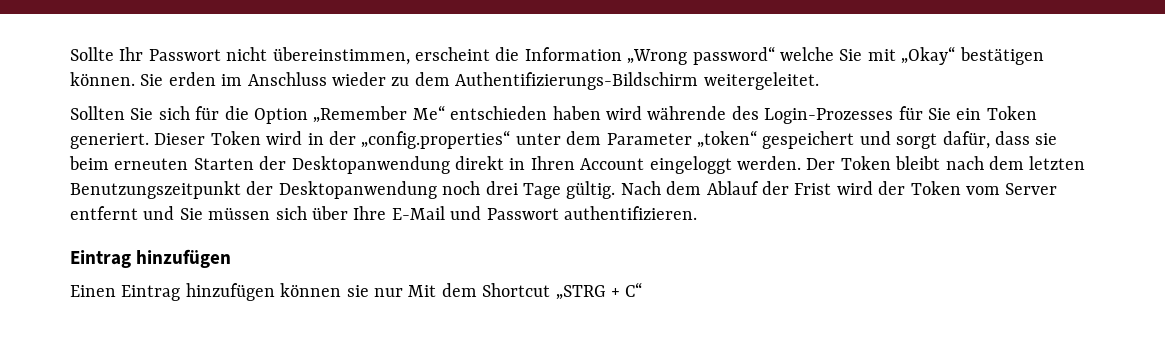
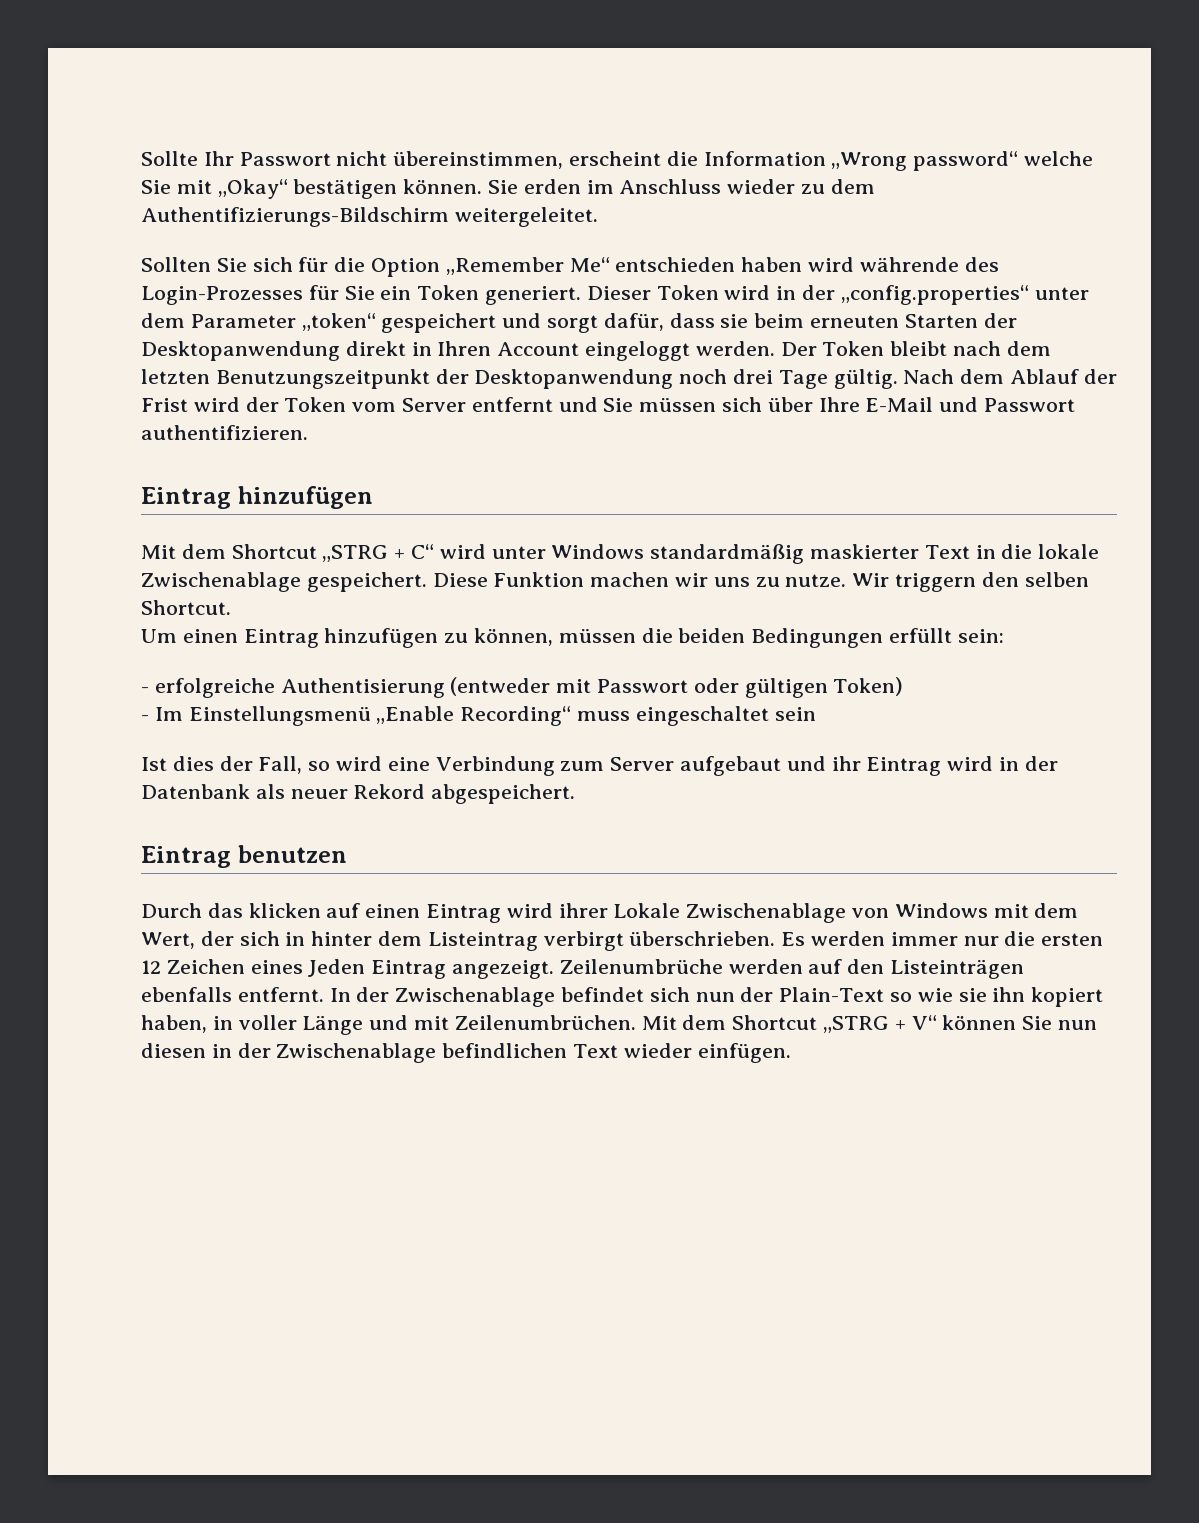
- Einen Eintrag hinzufügen können sie nur Mit dem Shortcut „STRG + C“
+ Mit dem Shortcut „STRG + C“ wird unter Windows standardmäßig maskierter Text in die lokale Zwischenablage gespeichert. Diese Funktion machen wir uns zu nutze. Wir triggern den selben Shortcut.
+ Um einen Eintrag hinzufügen zu können, müssen die beiden Bedingungen erfüllt sein:
+ - erfolgreiche Authentisierung (entweder mit Passwort oder gültigen Token)
+ - Im Einstellungsmenü „Enable Recording“ muss eingeschaltet sein
+ Ist dies der Fall, so wird eine Verbindung zum Server aufgebaut und ihr Eintrag wird in der Datenbank als neuer Rekord abgespeichert.
+ Eintrag benutzen
+ Durch das klicken auf einen Eintrag wird ihrer Lokale Zwischenablage von Windows mit dem Wert, der sich in hinter dem Listeintrag verbirgt überschrieben. Es werden immer nur die ersten 12 Zeichen eines Jeden Eintrag angezeigt. Zeilenumbrüche werden auf den Listeinträgen ebenfalls entfernt. In der Zwischenablage befindet sich nun der Plain-Text so wie sie ihn kopiert haben, in voller Länge und mit Zeilenumbrüchen. Mit dem Shortcut „STRG + V“ können Sie nun diesen in der Zwischenablage befindlichen Text wieder einfügen.

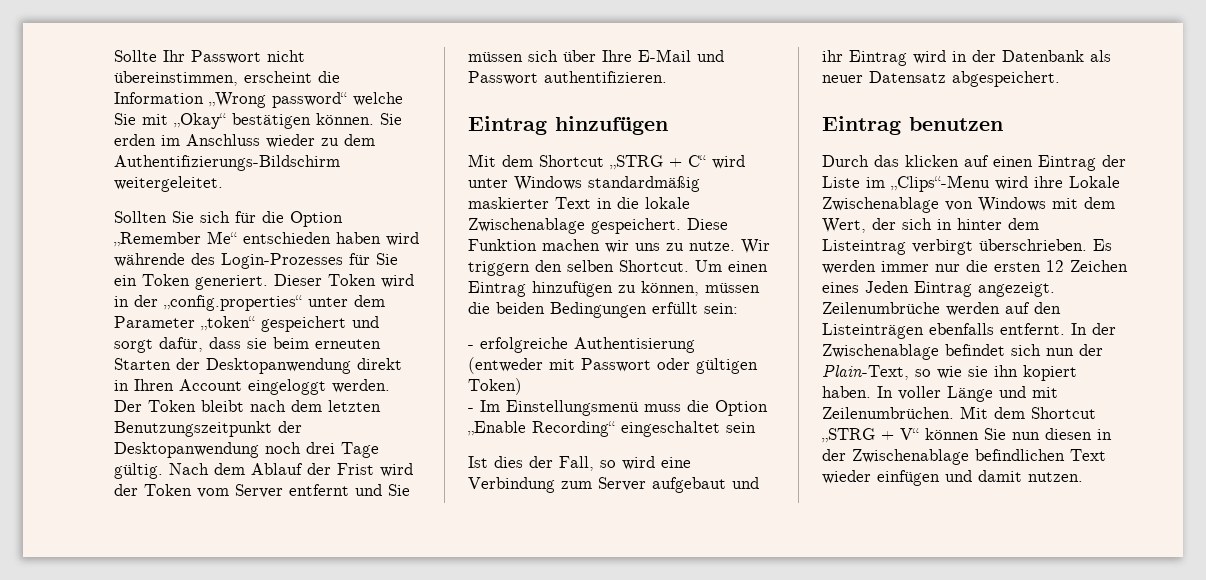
- Wir triggern den selben Shortcut.
- Um einen Eintrag hinzufügen zu können, müssen die beiden Bedingungen erfüllt sein:
+ Wir triggern den selben Shortcut. Um einen Eintrag hinzufügen zu können, müssen die beiden Bedingungen erfüllt sein:
- - Im Einstellungsmenü „Enable Recording“ muss eingeschaltet sein
+ - Im Einstellungsmenü muss die Option „Enable Recording“ eingeschaltet sein
- Ist dies der Fall, so wird eine Verbindung zum Server aufgebaut und ihr Eintrag wird in der Datenbank als neuer Rekord abgespeichert.
+ Ist dies der Fall, so wird eine Verbindung zum Server aufgebaut und ihr Eintrag wird in der Datenbank als neuer Datensatz abgespeichert.
- Durch das klicken auf einen Eintrag wird ihrer Lokale Zwischenablage von Windows mit dem Wert, der sich in hinter dem Listeintrag verbirgt überschrieben.
+ Durch das klicken auf einen Eintrag der Liste im „Clips“-Menu wird ihre Lokale Zwischenablage von Windows mit dem Wert, der sich in hinter dem Listeintrag verbirgt überschrieben.
- In der Zwischenablage befindet sich nun der Plain-Text so wie sie ihn kopiert haben, in voller Länge und mit Zeilenumbrüchen.
+ In der Zwischenablage befindet sich nun der Plain-Text, so wie sie ihn kopiert haben. In voller Länge und mit Zeilenumbrüchen.
- Mit dem Shortcut „STRG + V“ können Sie nun diesen in der Zwischenablage befindlichen Text wieder einfügen.
+ Mit dem Shortcut „STRG + V“ können Sie nun diesen in der Zwischenablage befindlichen Text wieder einfügen und damit nutzen.

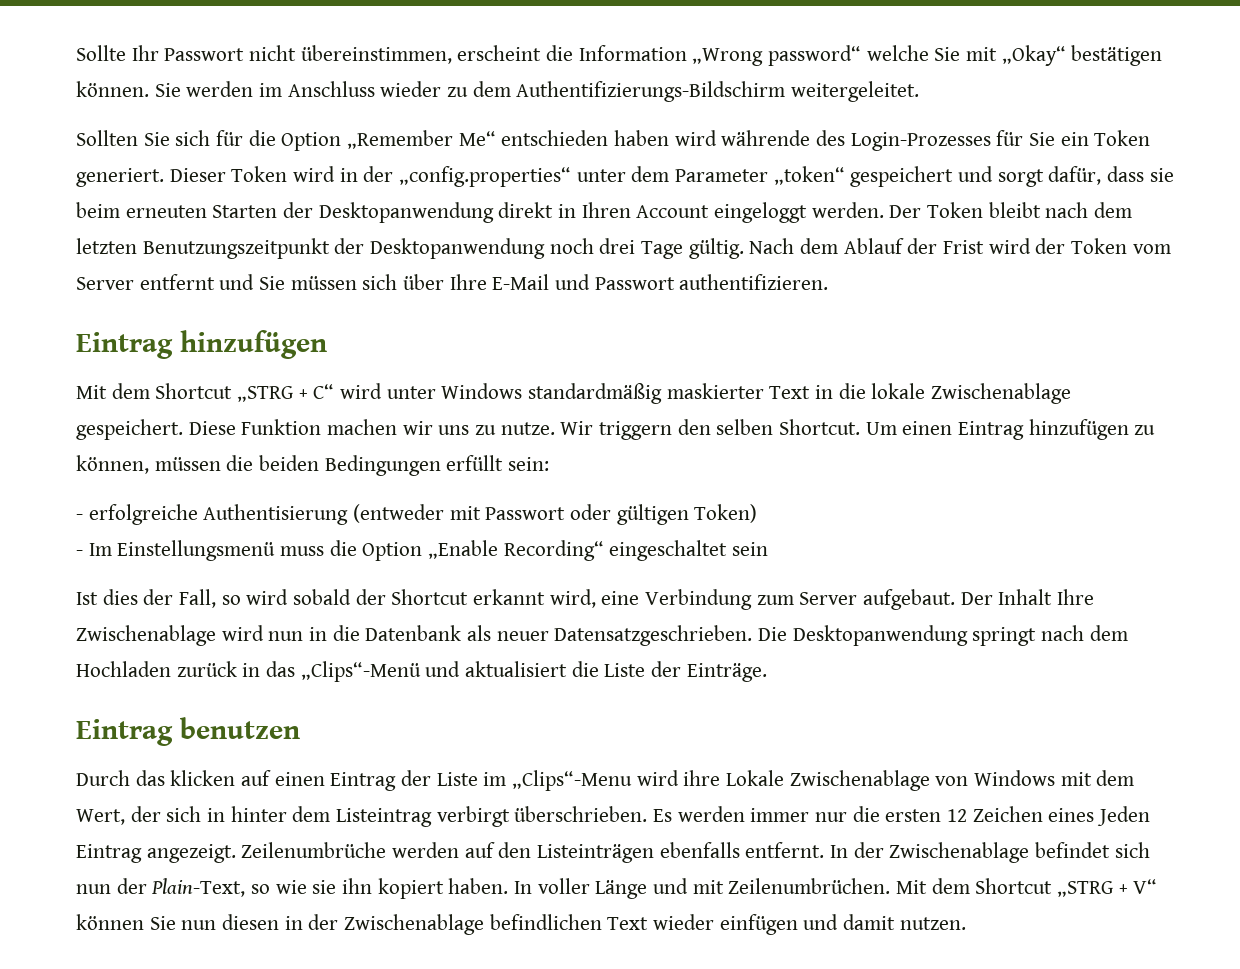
- Sie erden im Anschluss wieder zu dem Authentifizierungs-Bildschirm weitergeleitet.
+ Sie werden im Anschluss wieder zu dem Authentifizierungs-Bildschirm weitergeleitet.
- Ist dies der Fall, so wird eine Verbindung zum Server aufgebaut und ihr Eintrag wird in der Datenbank als neuer Datensatz abgespeichert.
+ Ist dies der Fall, so wird sobald der Shortcut erkannt wird, eine Verbindung zum Server aufgebaut. Der Inhalt Ihre Zwischenablage wird nun in die Datenbank als neuer Datensatzgeschrieben. Die Desktopanwendung springt nach dem Hochladen zurück in das „Clips“-Menü und aktualisiert die Liste der Einträge.

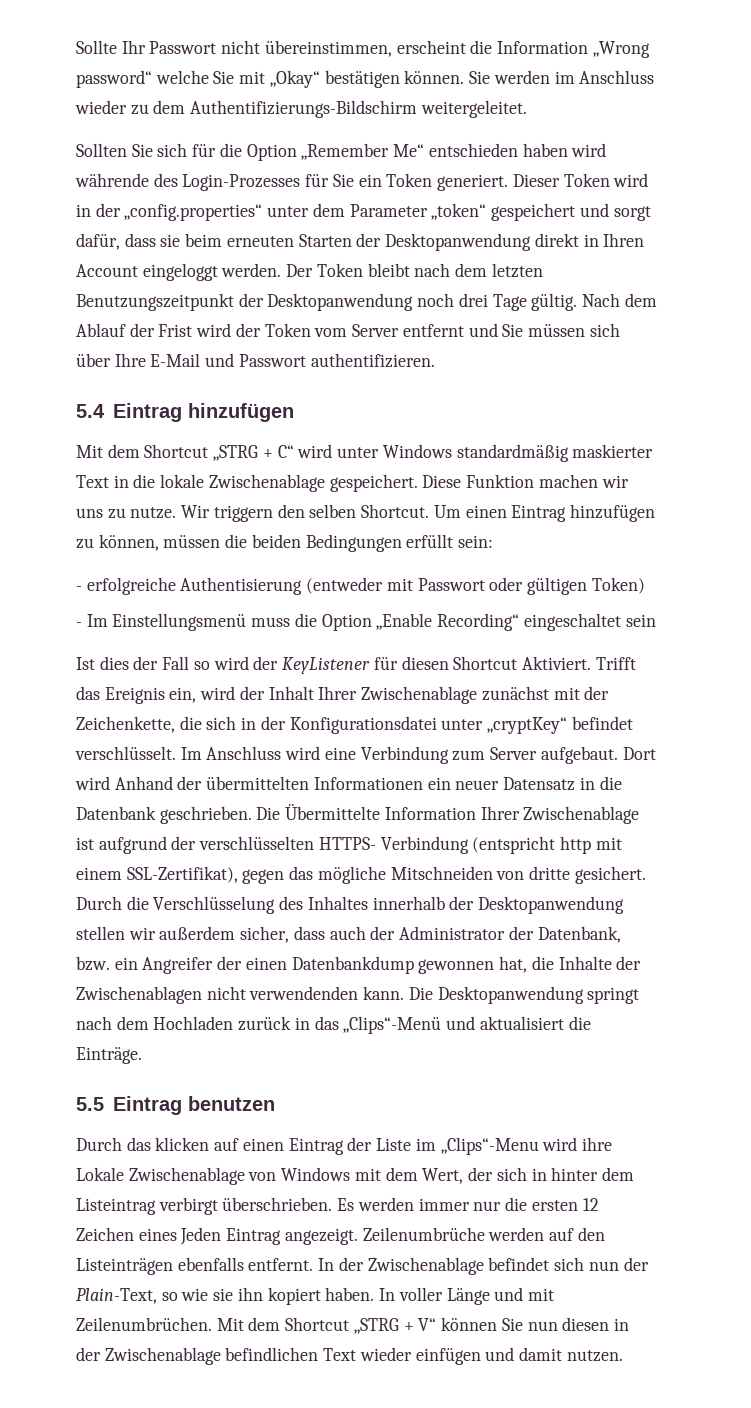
  Nach dem Ablauf der Frist wird der Token vom Server entfernt und Sie müssen sich über Ihre E-Mail und Passwort authentifizieren.
- Eintrag hinzufügen
+ 5.4 Eintrag hinzufügen
- Ist dies der Fall, so wird sobald der Shortcut erkannt wird, eine Verbindung zum Server aufgebaut.
+ Ist dies der Fall so wird der KeyListener für diesen Shortcut Aktiviert. Trifft das Ereignis ein, wird der Inhalt Ihrer Zwischenablage zunächst mit der Zeichenkette, die sich in der Konfigurationsdatei unter „cryptKey“ befindet verschlüsselt. Im Anschluss wird eine Verbindung zum Server aufgebaut.
- Der Inhalt Ihre Zwischenablage wird nun in die Datenbank als neuer Datensatzgeschrieben.
+ Dort wird Anhand der übermittelten Informationen ein neuer Datensatz in die Datenbank geschrieben. Die Übermittelte Information Ihrer Zwischenablage ist aufgrund der verschlüsselten HTTPS- Verbindung (entspricht http mit einem SSL-Zertifikat), gegen das mögliche Mitschneiden von dritte gesichert. Durch die Verschlüsselung des Inhaltes innerhalb der Desktopanwendung stellen wir außerdem sicher, dass auch der Administrator der Datenbank, bzw. ein Angreifer der einen Datenbankdump gewonnen hat, die Inhalte der Zwischenablagen nicht verwendenden kann.
- Die Desktopanwendung springt nach dem Hochladen zurück in das „Clips“-Menü und aktualisiert die Liste der Einträge.
+ Die Desktopanwendung springt nach dem Hochladen zurück in das „Clips“-Menü und aktualisiert die Einträge.
- Eintrag benutzen
+ 5.5 Eintrag benutzen

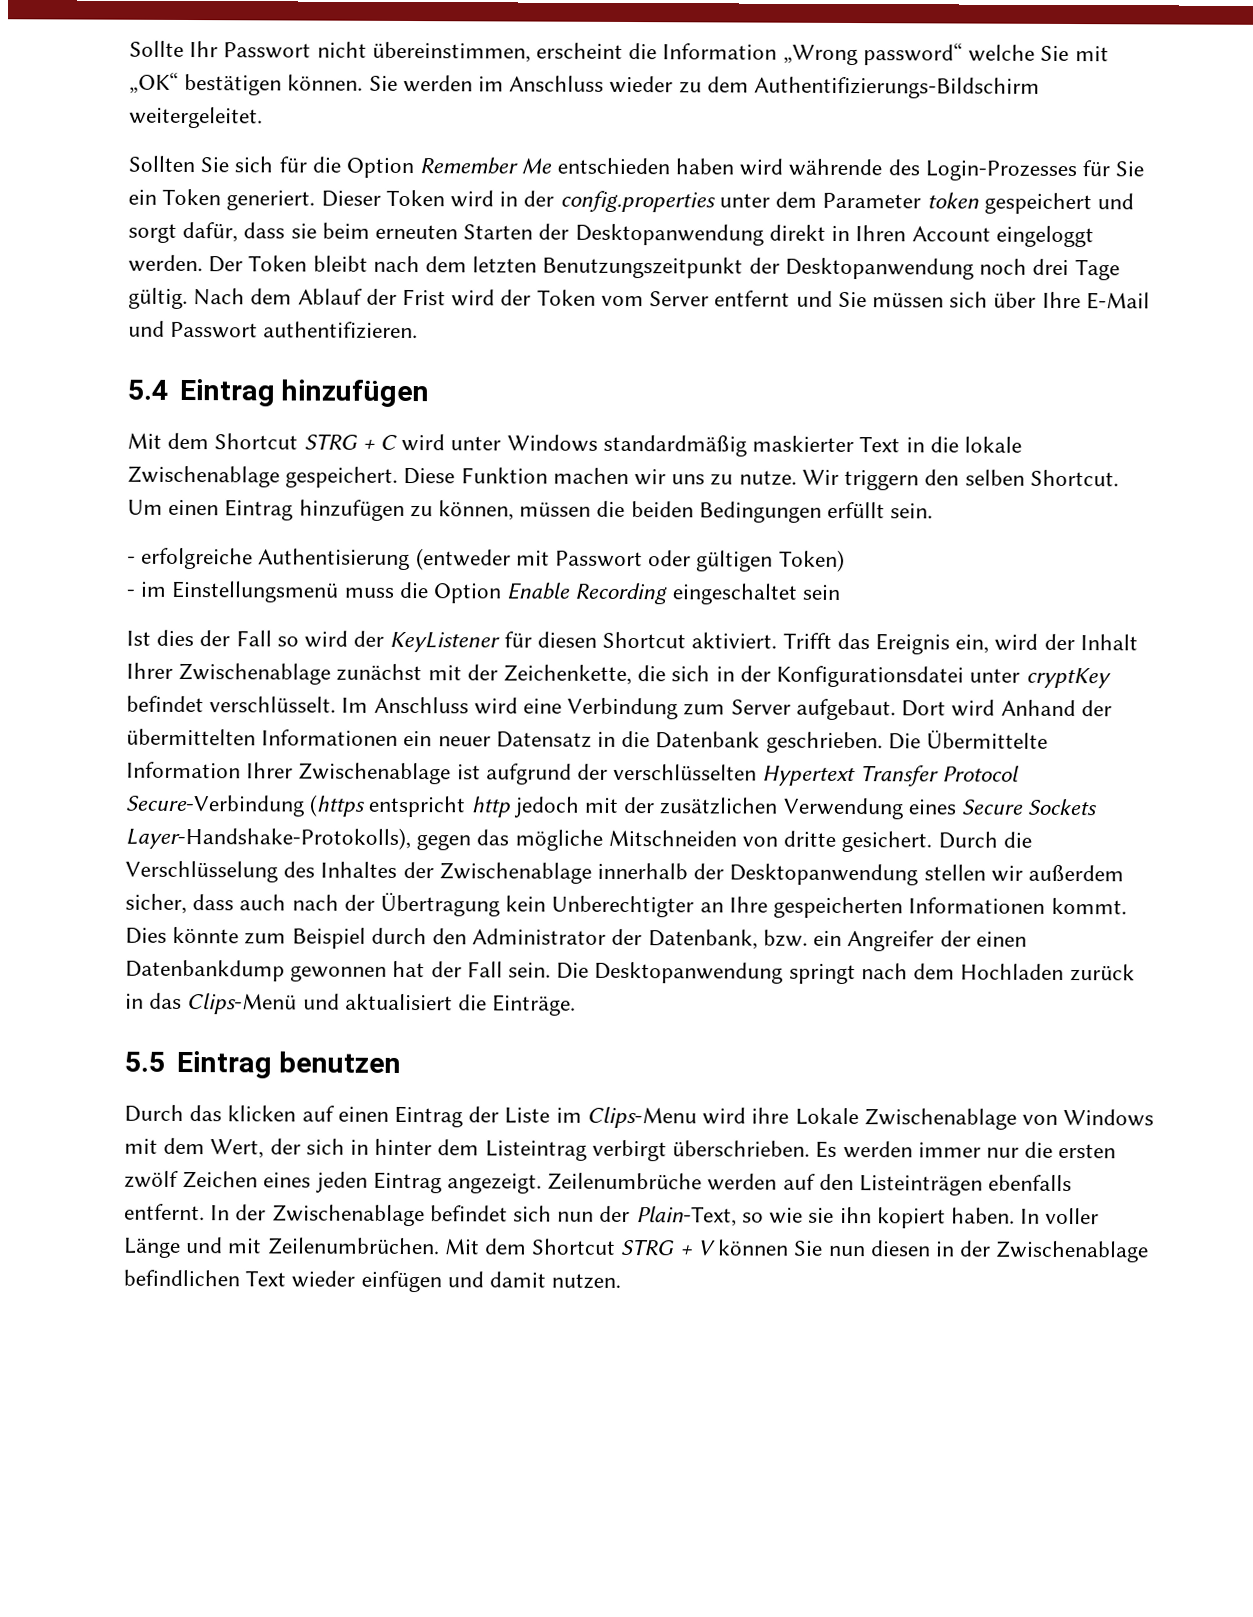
- Sollte Ihr Passwort nicht übereinstimmen, erscheint die Information „Wrong password“ welche Sie mit „Okay“ bestätigen können.
+ Sollte Ihr Passwort nicht übereinstimmen, erscheint die Information „Wrong password“ welche Sie mit „OK“ bestätigen können.
- Sollten Sie sich für die Option „Remember Me“ entschieden haben wird währende des Login-Prozesses für Sie ein Token generiert.
+ Sollten Sie sich für die Option Remember Me entschieden haben wird währende des Login-Prozesses für Sie ein Token generiert.
- Dieser Token wird in der „config.properties“ unter dem Parameter „token“ gespeichert und sorgt dafür, dass sie beim erneuten Starten der Desktopanwendung direkt in Ihren Account eingeloggt werden.
+ Dieser Token wird in der config.properties unter dem Parameter token gespeichert und sorgt dafür, dass sie beim erneuten Starten der Desktopanwendung direkt in Ihren Account eingeloggt werden.
- Mit dem Shortcut „STRG + C“ wird unter Windows standardmäßig maskierter Text in die lokale Zwischenablage gespeichert.
+ Mit dem Shortcut STRG + C wird unter Windows standardmäßig maskierter Text in die lokale Zwischenablage gespeichert.
- Um einen Eintrag hinzufügen zu können, müssen die beiden Bedingungen erfüllt sein:
+ Um einen Eintrag hinzufügen zu können, müssen die beiden Bedingungen erfüllt sein.
- - Im Einstellungsmenü muss die Option „Enable Recording“ eingeschaltet sein
+ - im Einstellungsmenü muss die Option Enable Recording eingeschaltet sein
- Ist dies der Fall so wird der KeyListener für diesen Shortcut Aktiviert.
+ Ist dies der Fall so wird der KeyListener für diesen Shortcut aktiviert.
- Trifft das Ereignis ein, wird der Inhalt Ihrer Zwischenablage zunächst mit der Zeichenkette, die sich in der Konfigurationsdatei unter „cryptKey“ befindet verschlüsselt.
+ Trifft das Ereignis ein, wird der Inhalt Ihrer Zwischenablage zunächst mit der Zeichenkette, die sich in der Konfigurationsdatei unter cryptKey befindet verschlüsselt.
- Die Übermittelte Information Ihrer Zwischenablage ist aufgrund der verschlüsselten HTTPS- Verbindung (entspricht http mit einem SSL-Zertifikat), gegen das mögliche Mitschneiden von dritte gesichert.
+ Die Übermittelte Information Ihrer Zwischenablage ist aufgrund der verschlüsselten Hypertext Transfer Protocol Secure-Verbindung (https entspricht http jedoch mit der zusätzlichen Verwendung eines Secure Sockets Layer-Handshake-Protokolls), gegen das mögliche Mitschneiden von dritte gesichert.
- Durch die Verschlüsselung des Inhaltes innerhalb der Desktopanwendung stellen wir außerdem sicher, dass auch der Administrator der Datenbank, bzw. ein Angreifer der einen Datenbankdump gewonnen hat, die Inhalte der Zwischenablagen nicht verwendenden kann.
+ Durch die Verschlüsselung des Inhaltes der Zwischenablage innerhalb der Desktopanwendung stellen wir außerdem sicher, dass auch nach der Übertragung kein Unberechtigter an Ihre gespeicherten Informationen kommt. Dies könnte zum Beispiel durch den Administrator der Datenbank, bzw. ein Angreifer der einen Datenbankdump gewonnen hat der Fall sein.
- Die Desktopanwendung springt nach dem Hochladen zurück in das „Clips“-Menü und aktualisiert die Einträge.
+ Die Desktopanwendung springt nach dem Hochladen zurück in das Clips-Menü und aktualisiert die Einträge.
- Durch das klicken auf einen Eintrag der Liste im „Clips“-Menu wird ihre Lokale Zwischenablage von Windows mit dem Wert, der sich in hinter dem Listeintrag verbirgt überschrieben.
+ Durch das klicken auf einen Eintrag der Liste im Clips-Menu wird ihre Lokale Zwischenablage von Windows mit dem Wert, der sich in hinter dem Listeintrag verbirgt überschrieben.
- Es werden immer nur die ersten 12 Zeichen eines Jeden Eintrag angezeigt.
+ Es werden immer nur die ersten zwölf Zeichen eines jeden Eintrag angezeigt.
- Mit dem Shortcut „STRG + V“ können Sie nun diesen in der Zwischenablage befindlichen Text wieder einfügen und damit nutzen.
+ Mit dem Shortcut STRG + V können Sie nun diesen in der Zwischenablage befindlichen Text wieder einfügen und damit nutzen.

